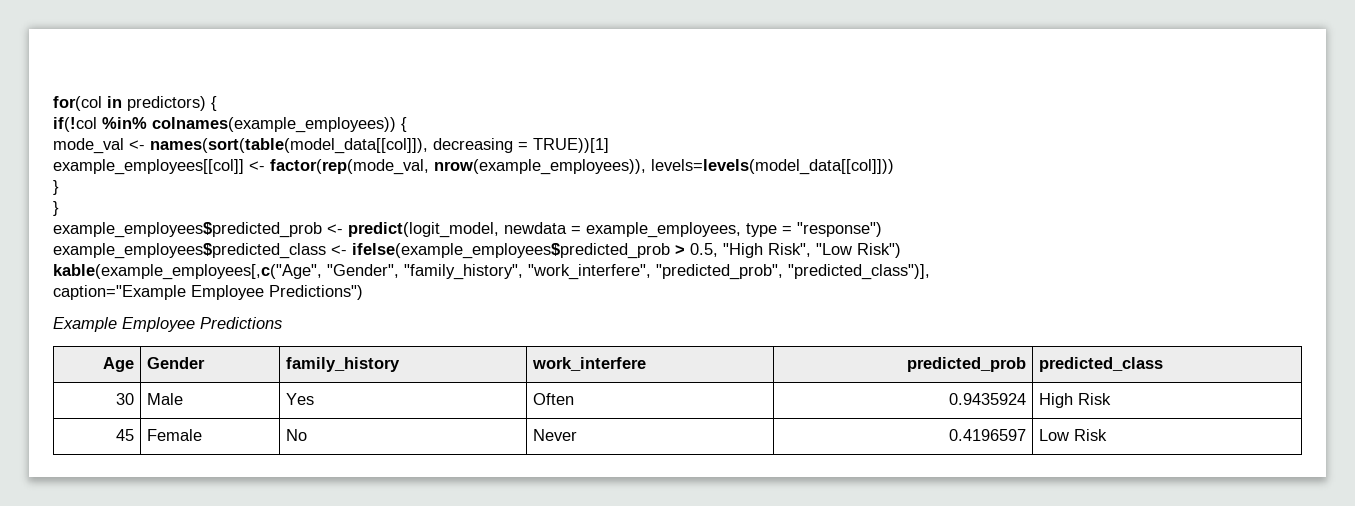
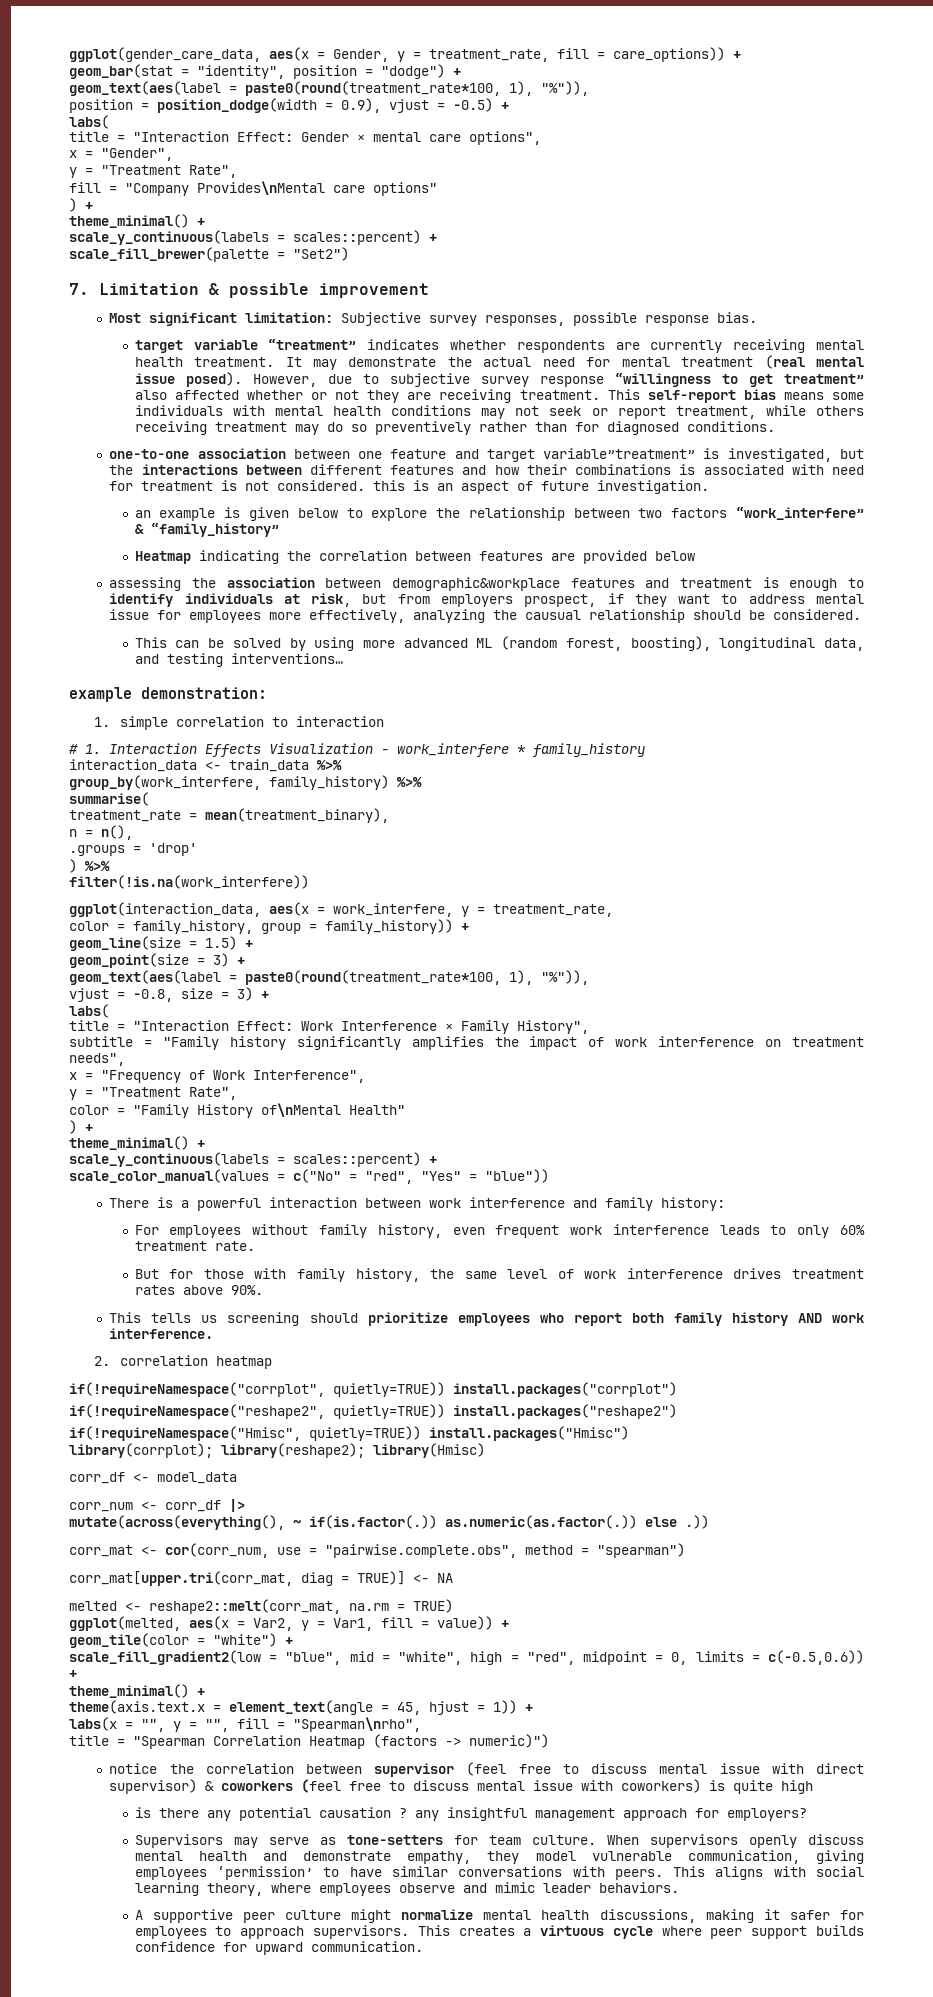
- for(col in predictors) {
- if(!col %in% colnames(example_employees)) {
- mode_val <- names(sort(table(model_data[[col]]), decreasing = TRUE))[1]
- example_employees[[col]] <- factor(rep(mode_val, nrow(example_employees)), levels=levels(model_data[[col]]))
- }
- }
- example_employees$predicted_prob <- predict(logit_model, newdata = example_employees, type = "response")
- example_employees$predicted_class <- ifelse(example_employees$predicted_prob > 0.5, "High Risk", "Low Risk")
- kable(example_employees[,c("Age", "Gender", "family_history", "work_interfere", "predicted_prob", "predicted_class")],
- caption="Example Employee Predictions")
- Example Employee Predictions
- Age | Gender | family_history | work_interfere | predicted_prob | predicted_class
- 30 | Male | Yes | Often | 0.9435924 | High Risk
- 45 | Female | No | Never | 0.4196597 | Low Risk
+ ggplot(gender_care_data, aes(x = Gender, y = treatment_rate, fill = care_options)) +
+ geom_bar(stat = "identity", position = "dodge") +
+ geom_text(aes(label = paste0(round(treatment_rate*100, 1), "%")),
+ position = position_dodge(width = 0.9), vjust = -0.5) +
+ labs(
+ title = "Interaction Effect: Gender × mental care options",
+ x = "Gender",
+ y = "Treatment Rate",
+ fill = "Company Provides\nMental care options"
+ ) +
+ theme_minimal() +
+ scale_y_continuous(labels = scales::percent) +
+ scale_fill_brewer(palette = "Set2")
+ 7. Limitation & possible improvement
+ Most significant limitation: Subjective survey responses, possible response bias.
+ target variable “treatment” indicates whether respondents are currently receiving mental health treatment. It may demonstrate the actual need for mental treatment (real mental issue posed). However, due to subjective survey response “willingness to get treatment” also affected whether or not they are receiving treatment. This self-report bias means some individuals with mental health conditions may not seek or report treatment, while others receiving treatment may do so preventively rather than for diagnosed conditions.
+ one-to-one association between one feature and target variable”treatment” is investigated, but the interactions between different features and how their combinations is associated with need for treatment is not considered. this is an aspect of future investigation.
+ an example is given below to explore the relationship between two factors “work_interfere” & “family_history”
+ Heatmap indicating the correlation between features are provided below
+ assessing the association between demographic&workplace features and treatment is enough to identify individuals at risk, but from employers prospect, if they want to address mental issue for employees more effectively, analyzing the causual relationship should be considered.
+ This can be solved by using more advanced ML (random forest, boosting), longitudinal data, and testing interventions…
+ example demonstration:
+ 1. simple correlation to interaction
+ # 1. Interaction Effects Visualization - work_interfere * family_history
+ interaction_data <- train_data %>%
+ group_by(work_interfere, family_history) %>%
+ summarise(
+ treatment_rate = mean(treatment_binary),
+ n = n(),
+ .groups = 'drop'
+ ) %>%
+ filter(!is.na(work_interfere))
+ ggplot(interaction_data, aes(x = work_interfere, y = treatment_rate,
+ color = family_history, group = family_history)) +
+ geom_line(size = 1.5) +
+ geom_point(size = 3) +
+ geom_text(aes(label = paste0(round(treatment_rate*100, 1), "%")),
+ vjust = -0.8, size = 3) +
+ labs(
+ title = "Interaction Effect: Work Interference × Family History",
+ subtitle = "Family history significantly amplifies the impact of work interference on treatment needs",
+ x = "Frequency of Work Interference",
+ y = "Treatment Rate",
+ color = "Family History of\nMental Health"
+ ) +
+ theme_minimal() +
+ scale_y_continuous(labels = scales::percent) +
+ scale_color_manual(values = c("No" = "red", "Yes" = "blue"))
+ There is a powerful interaction between work interference and family history:
+ For employees without family history, even frequent work interference leads to only 60% treatment rate.
+ But for those with family history, the same level of work interference drives treatment rates above 90%.
+ This tells us screening should prioritize employees who report both family history AND work interference.
+ 2. correlation heatmap
+ if(!requireNamespace("corrplot", quietly=TRUE)) install.packages("corrplot")
+ if(!requireNamespace("reshape2", quietly=TRUE)) install.packages("reshape2")
+ if(!requireNamespace("Hmisc", quietly=TRUE)) install.packages("Hmisc")
+ library(corrplot); library(reshape2); library(Hmisc)
+ corr_df <- model_data
+ corr_num <- corr_df |>
+ mutate(across(everything(), ~ if(is.factor(.)) as.numeric(as.factor(.)) else .))
+ corr_mat <- cor(corr_num, use = "pairwise.complete.obs", method = "spearman")
+ corr_mat[upper.tri(corr_mat, diag = TRUE)] <- NA
+ melted <- reshape2::melt(corr_mat, na.rm = TRUE)
+ ggplot(melted, aes(x = Var2, y = Var1, fill = value)) +
+ geom_tile(color = "white") +
+ scale_fill_gradient2(low = "blue", mid = "white", high = "red", midpoint = 0, limits = c(-0.5,0.6)) +
+ theme_minimal() +
+ theme(axis.text.x = element_text(angle = 45, hjust = 1)) +
+ labs(x = "", y = "", fill = "Spearman\nrho",
+ title = "Spearman Correlation Heatmap (factors -> numeric)")
+ notice the correlation between supervisor (feel free to discuss mental issue with direct supervisor) & coworkers (feel free to discuss mental issue with coworkers) is quite high
+ is there any potential causation ? any insightful management approach for employers?
+ Supervisors may serve as tone-setters for team culture. When supervisors openly discuss mental health and demonstrate empathy, they model vulnerable communication, giving employees ‘permission’ to have similar conversations with peers. This aligns with social learning theory, where employees observe and mimic leader behaviors.
+ A supportive peer culture might normalize mental health discussions, making it safer for employees to approach supervisors. This creates a virtuous cycle where peer support builds confidence for upward communication.

